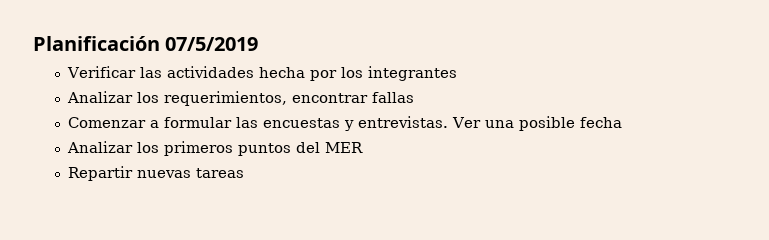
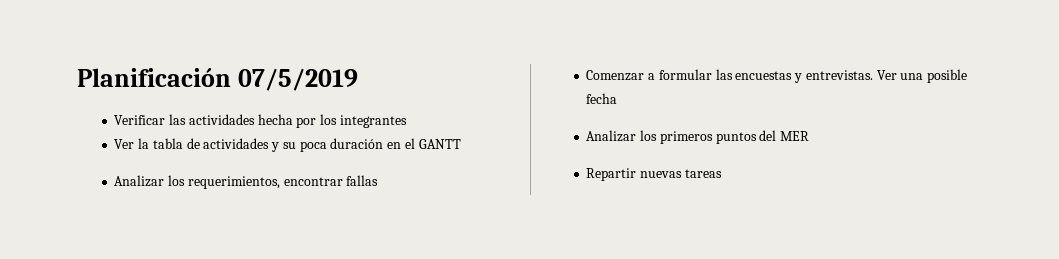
+ Ver la tabla de actividades y su poca duración en el GANTT

